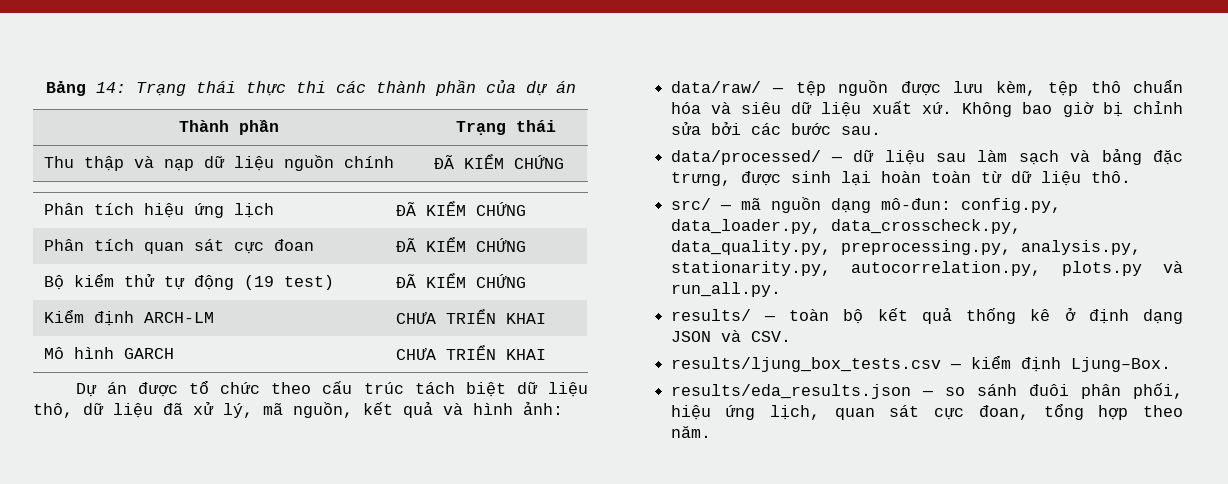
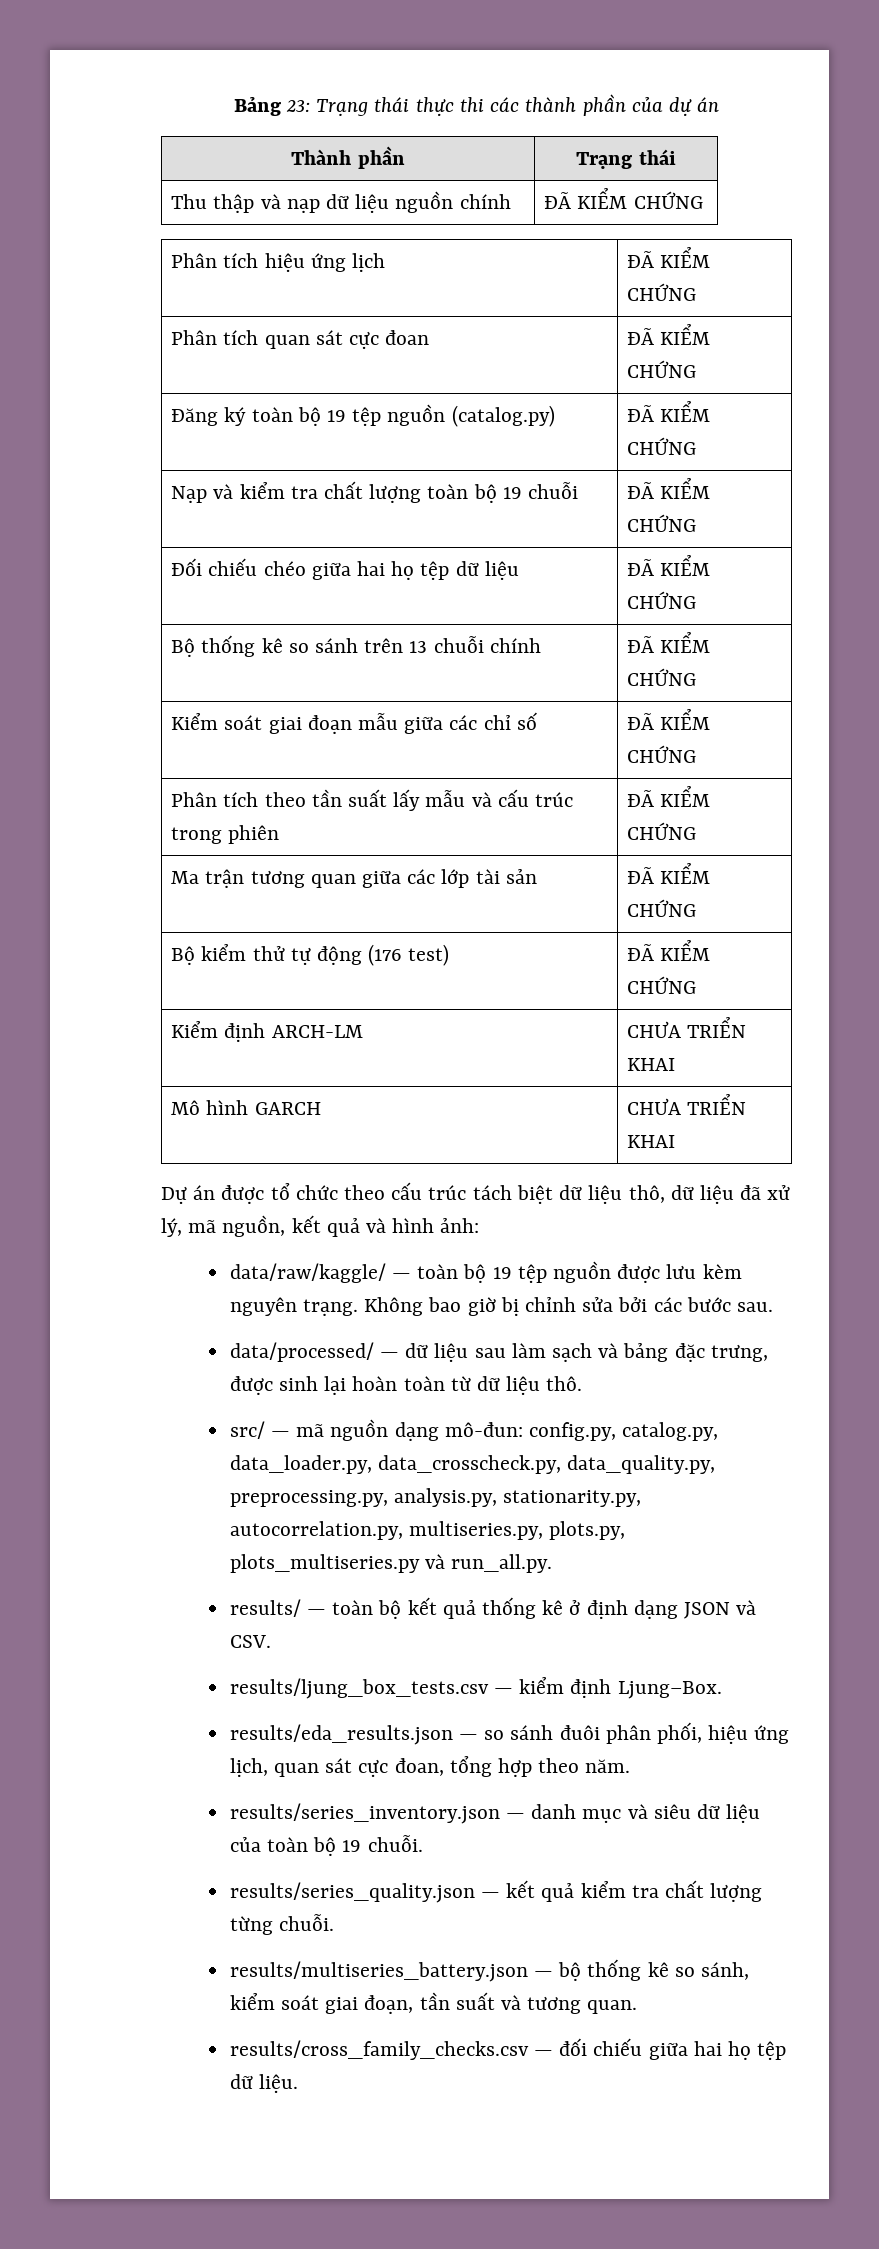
- Bảng 14: Trạng thái thực thi các thành phần của dự án
+ Bảng 23: Trạng thái thực thi các thành phần của dự án
+ Đăng ký toàn bộ 19 tệp nguồn (catalog.py) | ĐÃ KIỂM CHỨNG
+ Nạp và kiểm tra chất lượng toàn bộ 19 chuỗi | ĐÃ KIỂM CHỨNG
+ Đối chiếu chéo giữa hai họ tệp dữ liệu | ĐÃ KIỂM CHỨNG
+ Bộ thống kê so sánh trên 13 chuỗi chính | ĐÃ KIỂM CHỨNG
+ Kiểm soát giai đoạn mẫu giữa các chỉ số | ĐÃ KIỂM CHỨNG
+ Phân tích theo tần suất lấy mẫu và cấu trúc trong phiên | ĐÃ KIỂM CHỨNG
+ Ma trận tương quan giữa các lớp tài sản | ĐÃ KIỂM CHỨNG
- Bộ kiểm thử tự động (19 test) | ĐÃ KIỂM CHỨNG
+ Bộ kiểm thử tự động (176 test) | ĐÃ KIỂM CHỨNG
- data/raw/ — tệp nguồn được lưu kèm, tệp thô chuẩn hóa và siêu dữ liệu xuất xứ.
+ data/raw/kaggle/ — toàn bộ 19 tệp nguồn được lưu kèm nguyên trạng.
- src/ — mã nguồn dạng mô-đun: config.py, data_loader.py, data_crosscheck.py, data_quality.py, preprocessing.py, analysis.py, stationarity.py, autocorrelation.py, plots.py và run_all.py.
+ src/ — mã nguồn dạng mô-đun: config.py, catalog.py, data_loader.py, data_crosscheck.py, data_quality.py, preprocessing.py, analysis.py, stationarity.py, autocorrelation.py, multiseries.py, plots.py, plots_multiseries.py và run_all.py.
+ results/series_inventory.json — danh mục và siêu dữ liệu của toàn bộ 19 chuỗi.
+ results/series_quality.json — kết quả kiểm tra chất lượng từng chuỗi.
+ results/multiseries_battery.json — bộ thống kê so sánh, kiểm soát giai đoạn, tần suất và tương quan.
+ results/cross_family_checks.csv — đối chiếu giữa hai họ tệp dữ liệu.

